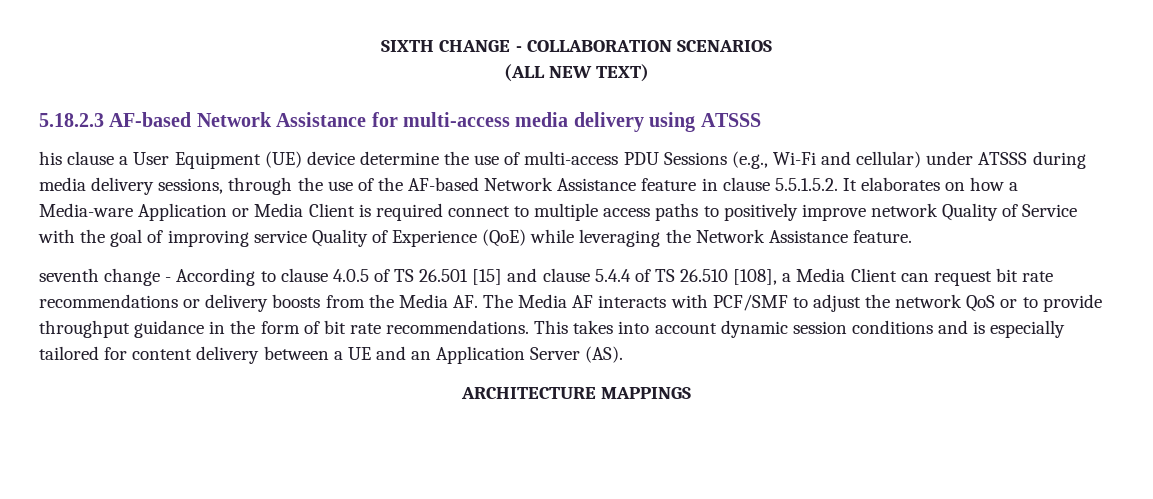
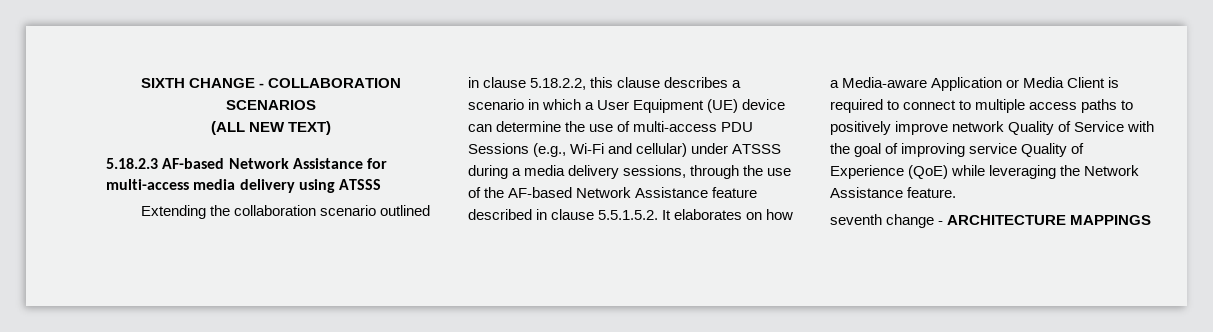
- his clause a User Equipment (UE) device determine the use of multi-access PDU Sessions (e.g., Wi-Fi and cellular) under ATSSS during media delivery sessions, through the use of the AF-based Network Assistance feature in clause 5.5.1.5.2. It elaborates on how a Media-ware Application or Media Client is required connect to multiple access paths to positively improve network Quality of Service with the goal of improving service Quality of Experience (QoE) while leveraging the Network Assistance feature.
+ Extending the collaboration scenario outlined in clause 5.18.2.2, this clause describes a scenario in which a User Equipment (UE) device can determine the use of multi-access PDU Sessions (e.g., Wi-Fi and cellular) under ATSSS during a media delivery sessions, through the use of the AF-based Network Assistance feature described in clause 5.5.1.5.2. It elaborates on how a Media-aware Application or Media Client is required to connect to multiple access paths to positively improve network Quality of Service with the goal of improving service Quality of Experience (QoE) while leveraging the Network Assistance feature.
- seventh change - According to clause 4.0.5 of TS 26.501 [15] and clause 5.4.4 of TS 26.510 [108], a Media Client can request bit rate recommendations or delivery boosts from the Media AF. The Media AF interacts with PCF/SMF to adjust the network QoS or to provide throughput guidance in the form of bit rate recommendations. This takes into account dynamic session conditions and is especially tailored for content delivery between a UE and an Application Server (AS).
- ARCHITECTURE MAPPINGS
+ seventh change - ARCHITECTURE MAPPINGS

